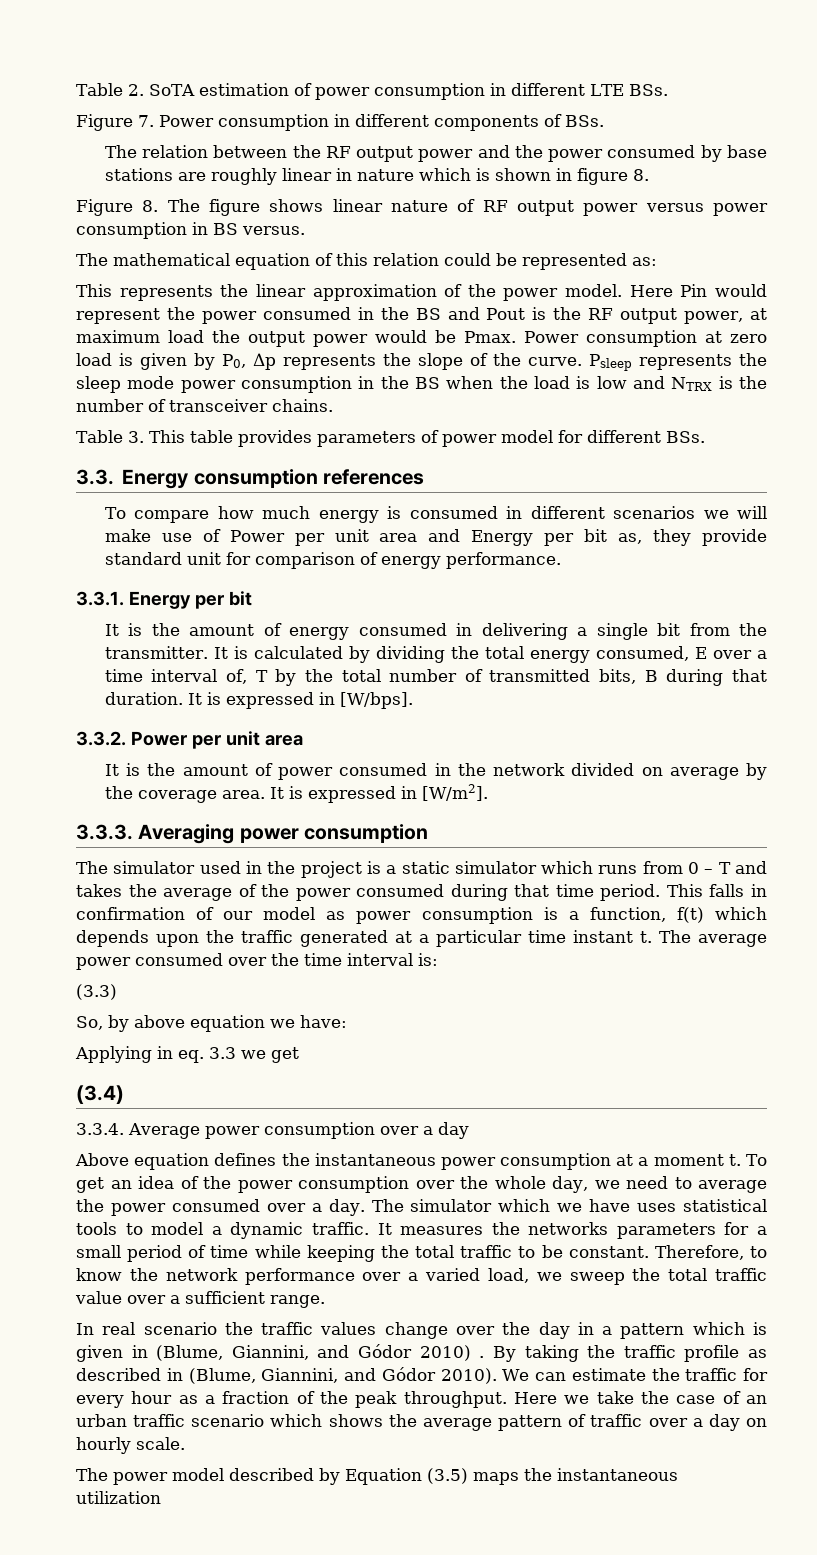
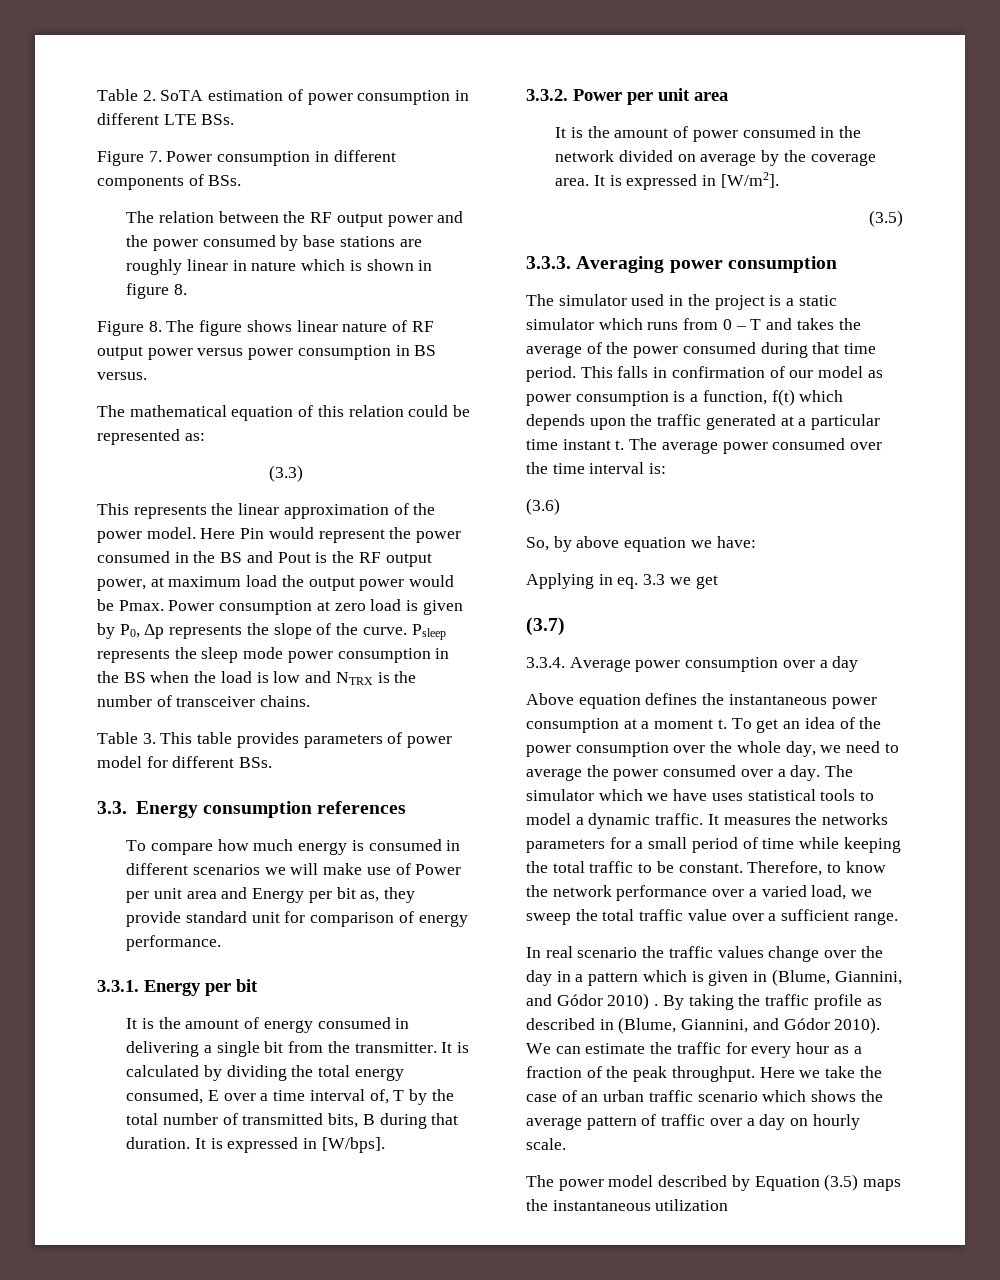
+ (3.3)
  It is expressed in [W/m2].
+ (3.5)
- (3.3)
+ (3.6)
- (3.4)
+ (3.7)

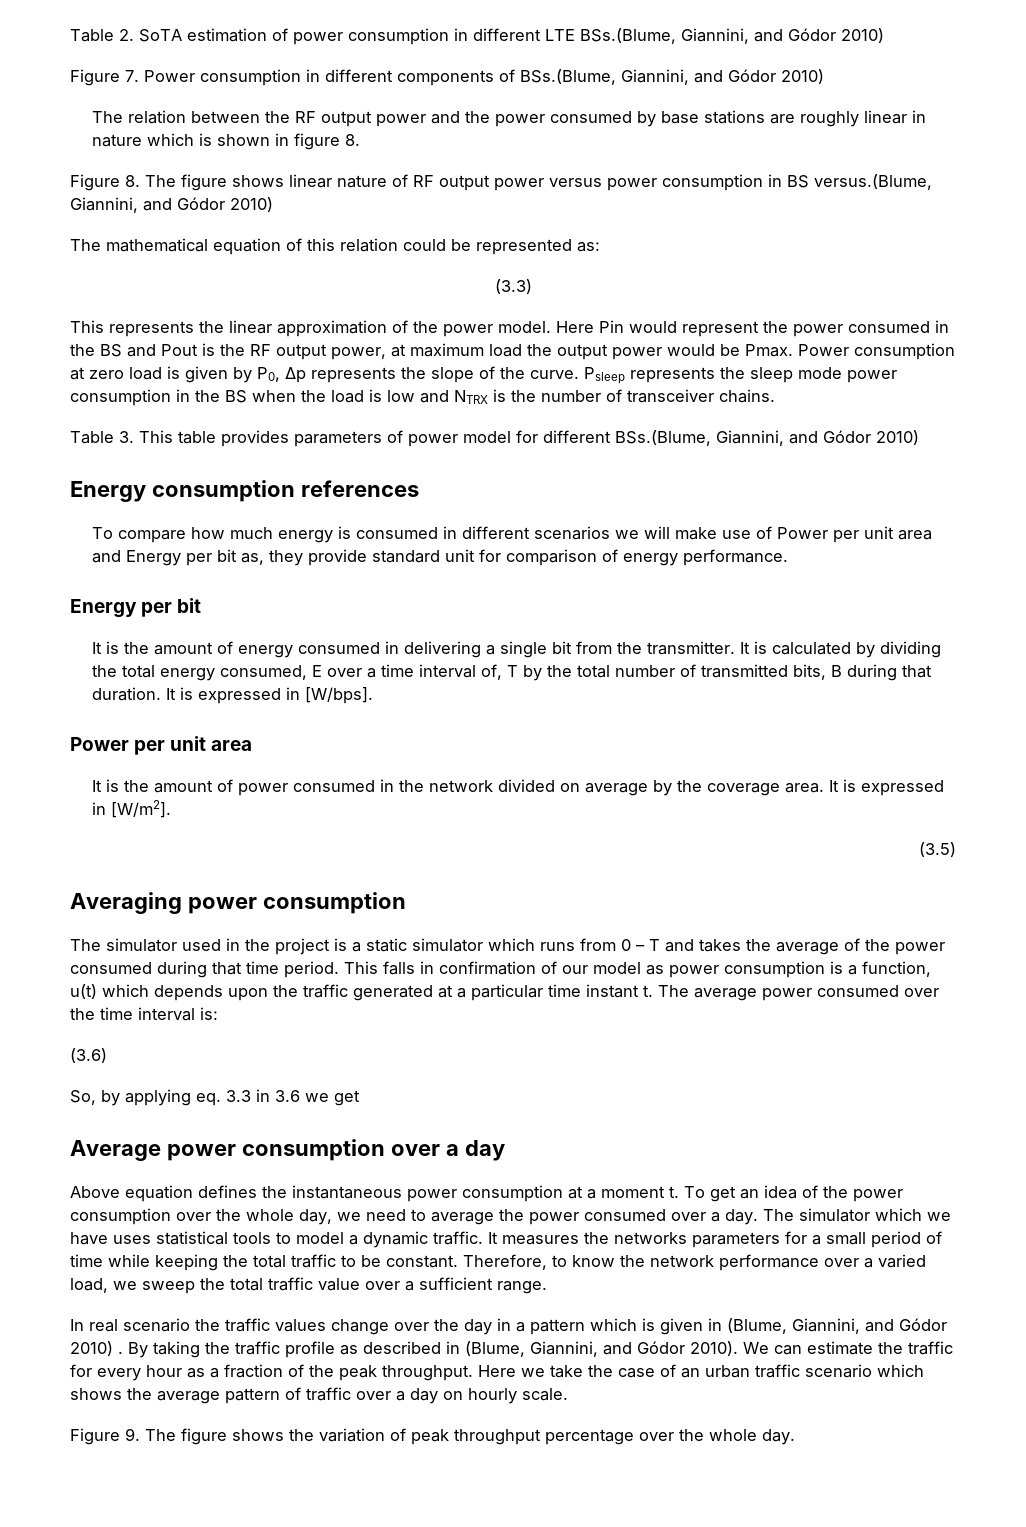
- Table 2. SoTA estimation of power consumption in different LTE BSs.
+ Table 2. SoTA estimation of power consumption in different LTE BSs.(Blume, Giannini, and Gódor 2010)
- Figure 7. Power consumption in different components of BSs.
+ Figure 7. Power consumption in different components of BSs.(Blume, Giannini, and Gódor 2010)
- Figure 8. The figure shows linear nature of RF output power versus power consumption in BS versus.
+ Figure 8. The figure shows linear nature of RF output power versus power consumption in BS versus.(Blume, Giannini, and Gódor 2010)
- Table 3. This table provides parameters of power model for different BSs.
- 3.3. Energy consumption references
+ Table 3. This table provides parameters of power model for different BSs.(Blume, Giannini, and Gódor 2010)
+ Energy consumption references
  To compare how much energy is consumed in different scenarios we will make use of Power per unit area and Energy per bit as, they provide standard unit for comparison of energy performance.
- 3.3.1. Energy per bit
+ Energy per bit
  It is expressed in [W/bps].
- 3.3.2. Power per unit area
+ Power per unit area
- 3.3.3. Averaging power consumption
+ Averaging power consumption
- This falls in confirmation of our model as power consumption is a function, f(t) which depends upon the traffic generated at a particular time instant t.
+ This falls in confirmation of our model as power consumption is a function, u(t) which depends upon the traffic generated at a particular time instant t.
- So, by above equation we have:
- Applying in eq. 3.3 we get
+ So, by applying eq. 3.3 in 3.6 we get
- (3.7)
- 3.3.4. Average power consumption over a day
+ Average power consumption over a day
- The power model described by Equation (3.5) maps the instantaneous utilization
+ Figure 9. The figure shows the variation of peak throughput percentage over the whole day.

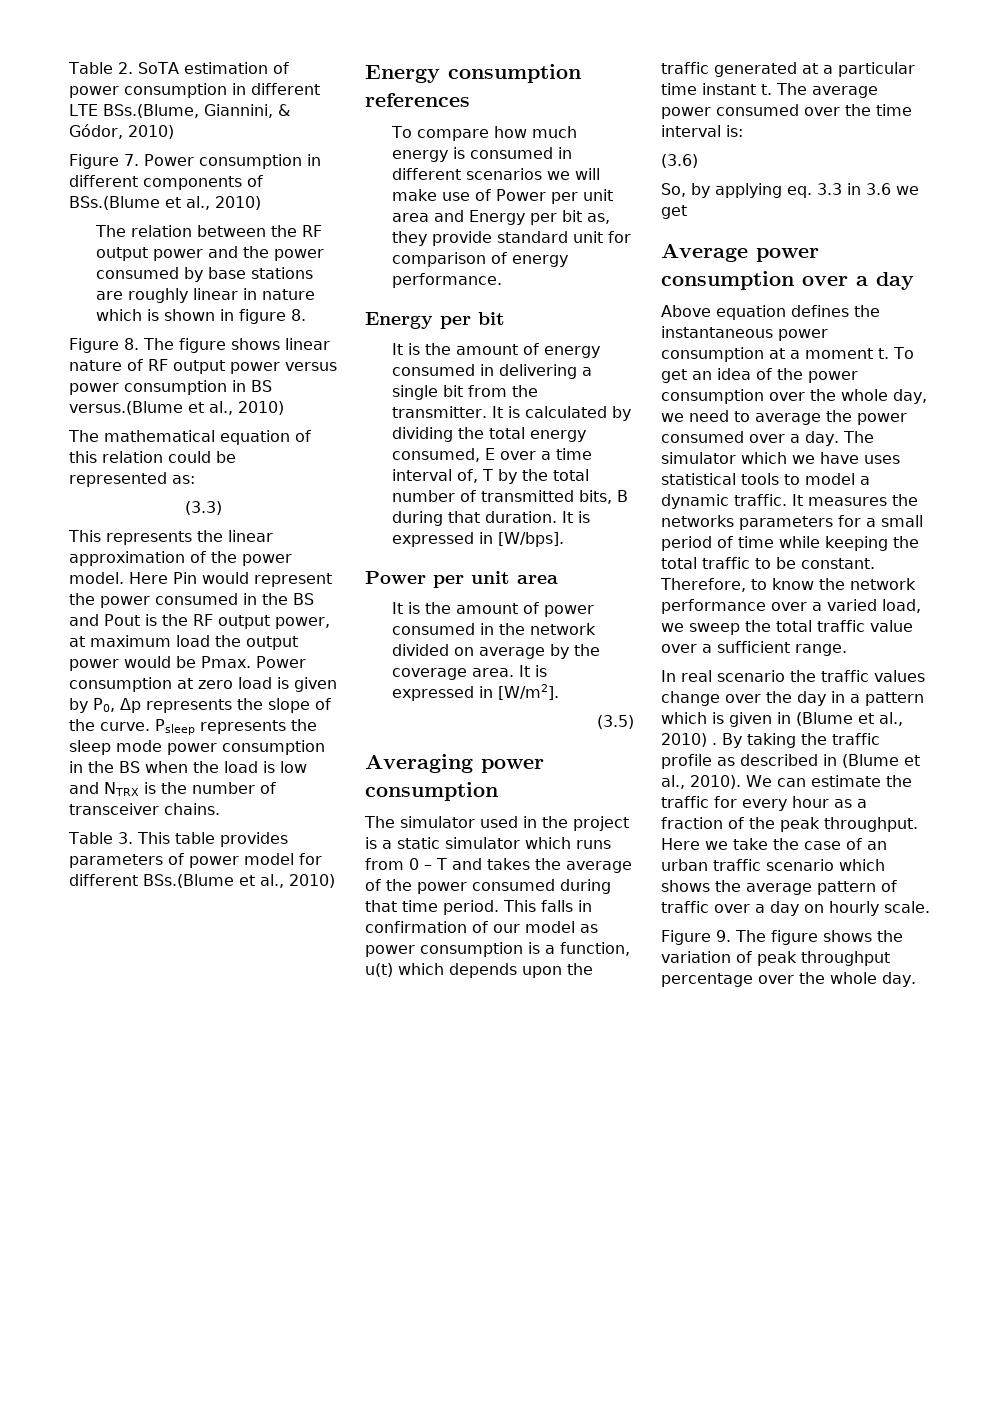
- Table 2. SoTA estimation of power consumption in different LTE BSs.(Blume, Giannini, and Gódor 2010)
+ Table 2. SoTA estimation of power consumption in different LTE BSs.(Blume, Giannini, & Gódor, 2010)
- Figure 7. Power consumption in different components of BSs.(Blume, Giannini, and Gódor 2010)
+ Figure 7. Power consumption in different components of BSs.(Blume et al., 2010)
- Figure 8. The figure shows linear nature of RF output power versus power consumption in BS versus.(Blume, Giannini, and Gódor 2010)
+ Figure 8. The figure shows linear nature of RF output power versus power consumption in BS versus.(Blume et al., 2010)
- Table 3. This table provides parameters of power model for different BSs.(Blume, Giannini, and Gódor 2010)
+ Table 3. This table provides parameters of power model for different BSs.(Blume et al., 2010)
- In real scenario the traffic values change over the day in a pattern which is given in (Blume, Giannini, and Gódor 2010) .
+ In real scenario the traffic values change over the day in a pattern which is given in (Blume et al., 2010) .
- By taking the traffic profile as described in (Blume, Giannini, and Gódor 2010).
+ By taking the traffic profile as described in (Blume et al., 2010).

